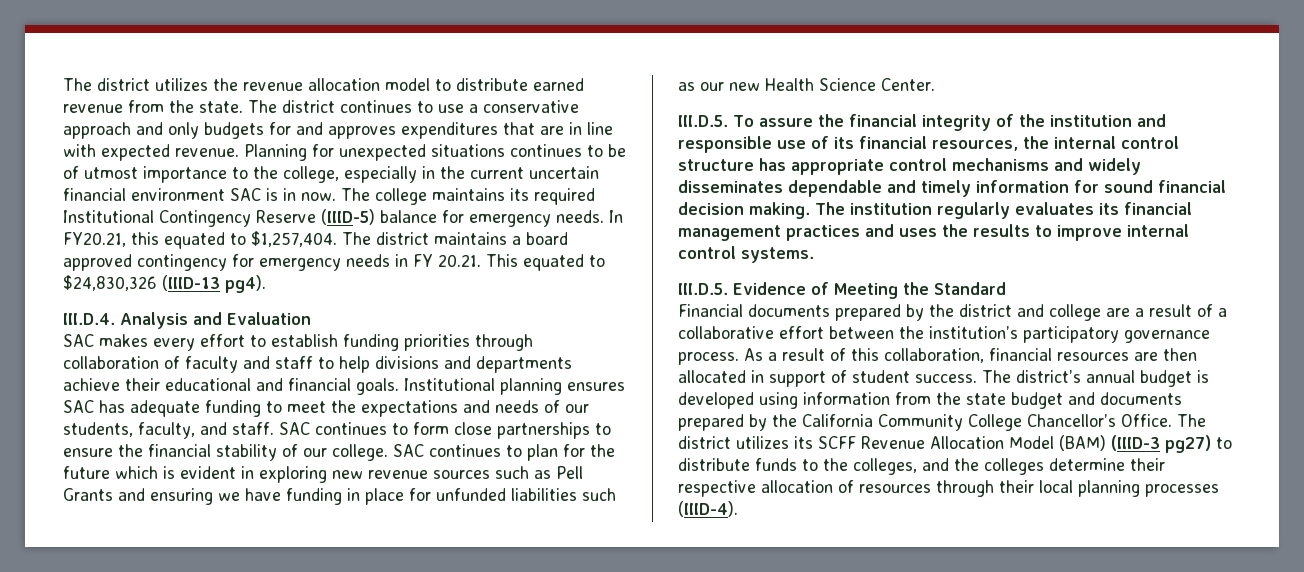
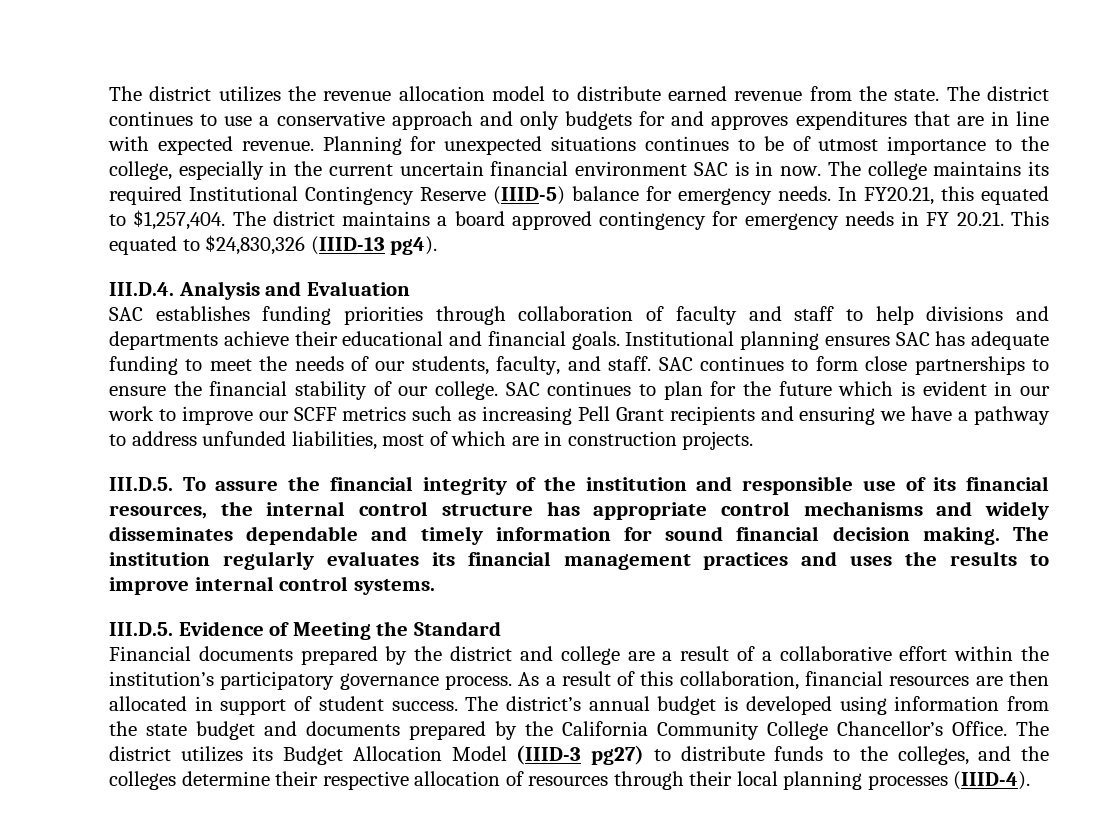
- SAC makes every effort to establish funding priorities through collaboration of faculty and staff to help divisions and departments achieve their educational and financial goals.
+ SAC establishes funding priorities through collaboration of faculty and staff to help divisions and departments achieve their educational and financial goals.
- Institutional planning ensures SAC has adequate funding to meet the expectations and needs of our students, faculty, and staff.
+ Institutional planning ensures SAC has adequate funding to meet the needs of our students, faculty, and staff.
- SAC continues to plan for the future which is evident in exploring new revenue sources such as Pell Grants and ensuring we have funding in place for unfunded liabilities such as our new Health Science Center.
+ SAC continues to plan for the future which is evident in our work to improve our SCFF metrics such as increasing Pell Grant recipients and ensuring we have a pathway to address unfunded liabilities, most of which are in construction projects.
- Financial documents prepared by the district and college are a result of a collaborative effort between the institution’s participatory governance process.
+ Financial documents prepared by the district and college are a result of a collaborative effort within the institution’s participatory governance process.
- The district utilizes its SCFF Revenue Allocation Model (BAM) (IIID-3 pg27) to distribute funds to the colleges, and the colleges determine their respective allocation of resources through their local planning processes (IIID-4).
+ The district utilizes its Budget Allocation Model (IIID-3 pg27) to distribute funds to the colleges, and the colleges determine their respective allocation of resources through their local planning processes (IIID-4).

